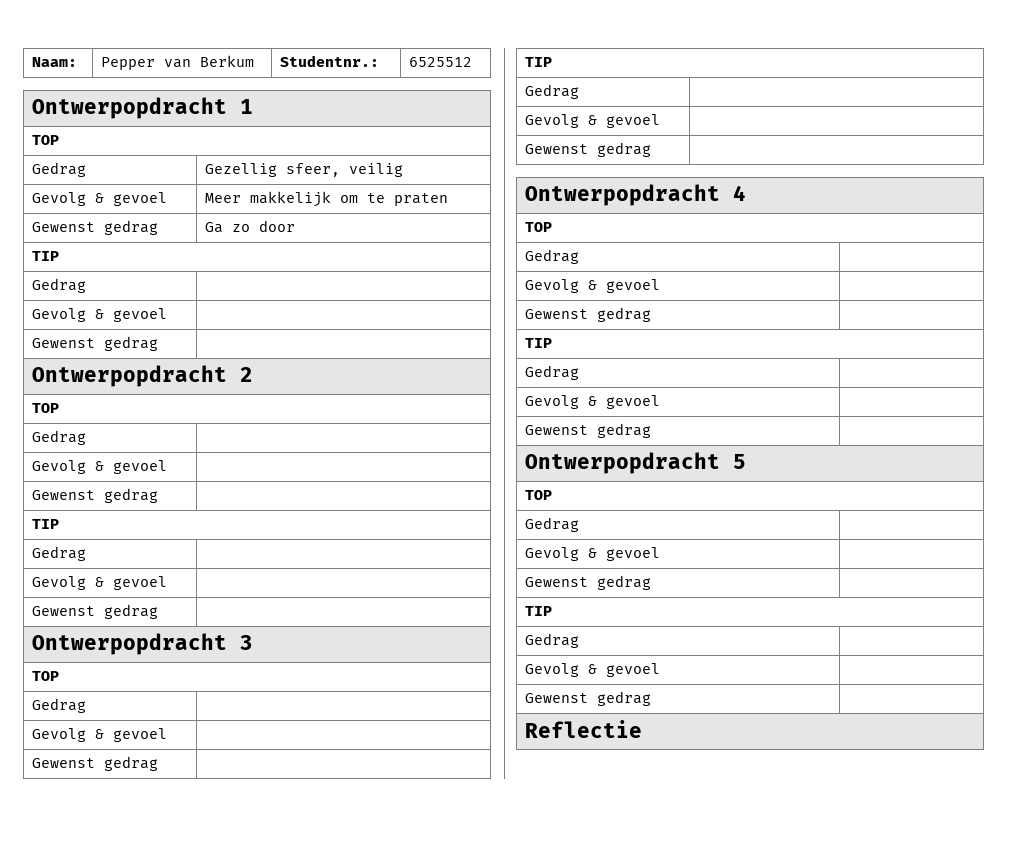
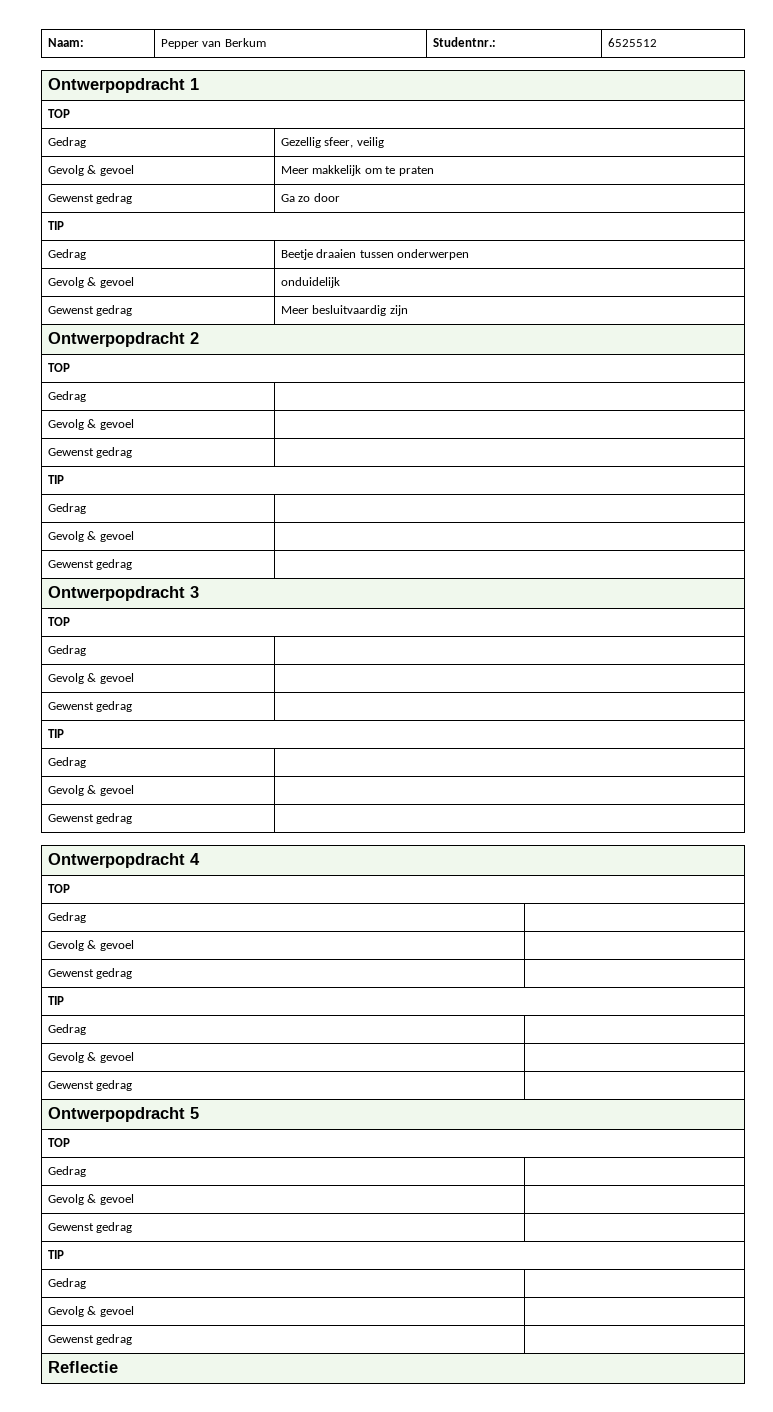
  Gewenst gedrag | Ga zo door
  TIP
- Gedrag |
- Gevolg & gevoel |
- Gewenst gedrag |
+ Gedrag | Beetje draaien tussen onderwerpen
+ Gevolg & gevoel | onduidelijk
+ Gewenst gedrag | Meer besluitvaardig zijn

